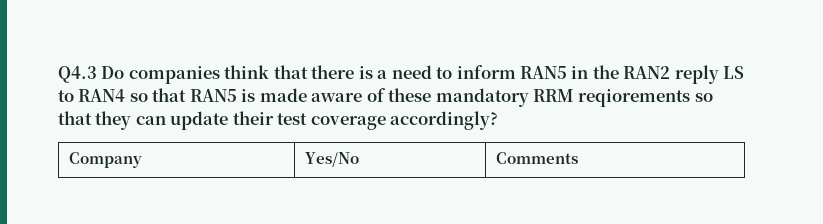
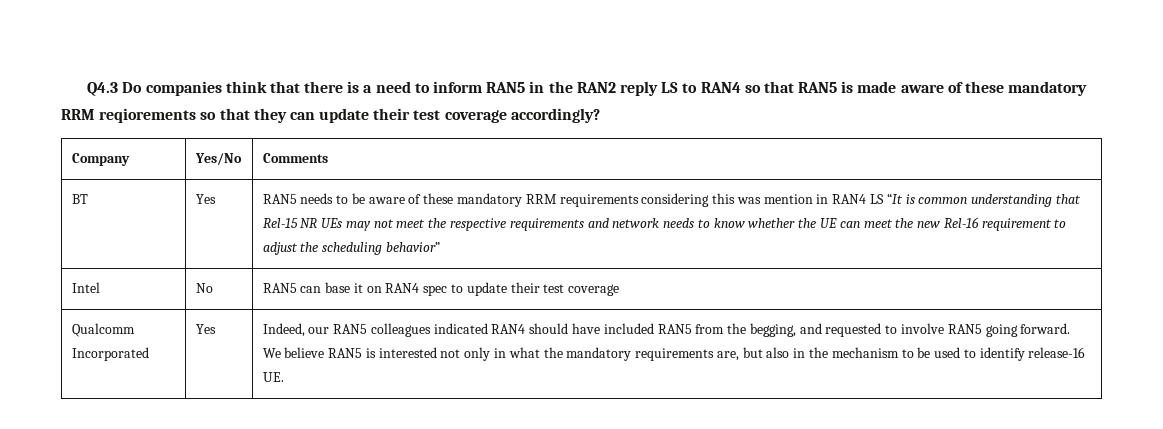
+ BT | Yes | RAN5 needs to be aware of these mandatory RRM requirements considering this was mention in RAN4 LS “It is common understanding that Rel-15 NR UEs may not meet the respective requirements and network needs to know whether the UE can meet the new Rel-16 requirement to adjust the scheduling behavior”
+ Intel | No | RAN5 can base it on RAN4 spec to update their test coverage
+ Qualcomm Incorporated | Yes | Indeed, our RAN5 colleagues indicated RAN4 should have included RAN5 from the begging, and requested to involve RAN5 going forward. We believe RAN5 is interested not only in what the mandatory requirements are, but also in the mechanism to be used to identify release-16 UE.

